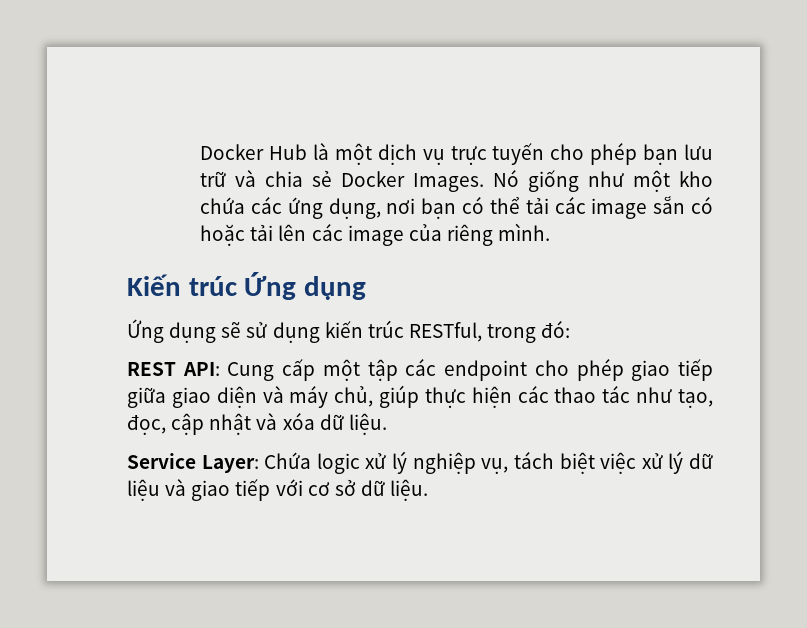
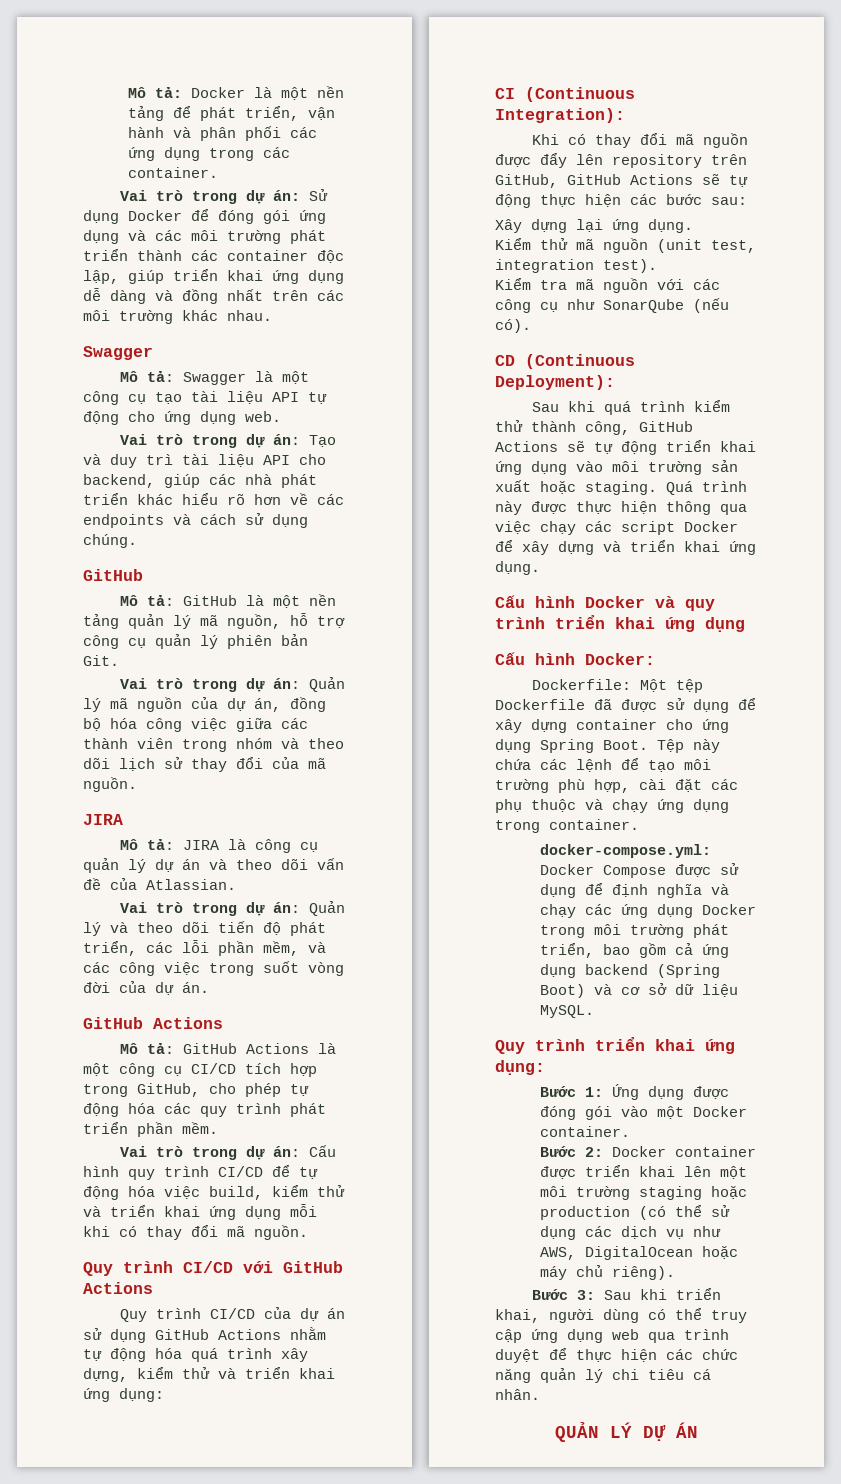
- Docker Hub là một dịch vụ trực tuyến cho phép bạn lưu trữ và chia sẻ Docker Images. Nó giống như một kho chứa các ứng dụng, nơi bạn có thể tải các image sẵn có hoặc tải lên các image của riêng mình.
- Kiến trúc Ứng dụng
- Ứng dụng sẽ sử dụng kiến trúc RESTful, trong đó:
- REST API: Cung cấp một tập các endpoint cho phép giao tiếp giữa giao diện và máy chủ, giúp thực hiện các thao tác như tạo, đọc, cập nhật và xóa dữ liệu.
- Service Layer: Chứa logic xử lý nghiệp vụ, tách biệt việc xử lý dữ liệu và giao tiếp với cơ sở dữ liệu.
+ Mô tả: Docker là một nền tảng để phát triển, vận hành và phân phối các ứng dụng trong các container.
+ Vai trò trong dự án: Sử dụng Docker để đóng gói ứng dụng và các môi trường phát triển thành các container độc lập, giúp triển khai ứng dụng dễ dàng và đồng nhất trên các môi trường khác nhau.
+ Swagger
+ Mô tả: Swagger là một công cụ tạo tài liệu API tự động cho ứng dụng web.
+ Vai trò trong dự án: Tạo và duy trì tài liệu API cho backend, giúp các nhà phát triển khác hiểu rõ hơn về các endpoints và cách sử dụng chúng.
+ GitHub
+ Mô tả: GitHub là một nền tảng quản lý mã nguồn, hỗ trợ công cụ quản lý phiên bản Git.
+ Vai trò trong dự án: Quản lý mã nguồn của dự án, đồng bộ hóa công việc giữa các thành viên trong nhóm và theo dõi lịch sử thay đổi của mã nguồn.
+ JIRA
+ Mô tả: JIRA là công cụ quản lý dự án và theo dõi vấn đề của Atlassian.
+ Vai trò trong dự án: Quản lý và theo dõi tiến độ phát triển, các lỗi phần mềm, và các công việc trong suốt vòng đời của dự án.
+ GitHub Actions
+ Mô tả: GitHub Actions là một công cụ CI/CD tích hợp trong GitHub, cho phép tự động hóa các quy trình phát triển phần mềm.
+ Vai trò trong dự án: Cấu hình quy trình CI/CD để tự động hóa việc build, kiểm thử và triển khai ứng dụng mỗi khi có thay đổi mã nguồn.
+ Quy trình CI/CD với GitHub Actions
+ Quy trình CI/CD của dự án sử dụng GitHub Actions nhằm tự động hóa quá trình xây dựng, kiểm thử và triển khai ứng dụng:
+ CI (Continuous Integration):
+ Khi có thay đổi mã nguồn được đẩy lên repository trên GitHub, GitHub Actions sẽ tự động thực hiện các bước sau:
+ Xây dựng lại ứng dụng.
+ Kiểm thử mã nguồn (unit test, integration test).
+ Kiểm tra mã nguồn với các công cụ như SonarQube (nếu có).
+ CD (Continuous Deployment):
+ Sau khi quá trình kiểm thử thành công, GitHub Actions sẽ tự động triển khai ứng dụng vào môi trường sản xuất hoặc staging. Quá trình này được thực hiện thông qua việc chạy các script Docker để xây dựng và triển khai ứng dụng.
+ Cấu hình Docker và quy trình triển khai ứng dụng
+ Cấu hình Docker:
+ Dockerfile: Một tệp Dockerfile đã được sử dụng để xây dựng container cho ứng dụng Spring Boot. Tệp này chứa các lệnh để tạo môi trường phù hợp, cài đặt các phụ thuộc và chạy ứng dụng trong container.
+ docker-compose.yml: Docker Compose được sử dụng để định nghĩa và chạy các ứng dụng Docker trong môi trường phát triển, bao gồm cả ứng dụng backend (Spring Boot) và cơ sở dữ liệu MySQL.
+ Quy trình triển khai ứng dụng:
+ Bước 1: Ứng dụng được đóng gói vào một Docker container.
+ Bước 2: Docker container được triển khai lên một môi trường staging hoặc production (có thể sử dụng các dịch vụ như AWS, DigitalOcean hoặc máy chủ riêng).
+ Bước 3: Sau khi triển khai, người dùng có thể truy cập ứng dụng web qua trình duyệt để thực hiện các chức năng quản lý chi tiêu cá nhân.
+ QUẢN LÝ DỰ ÁN

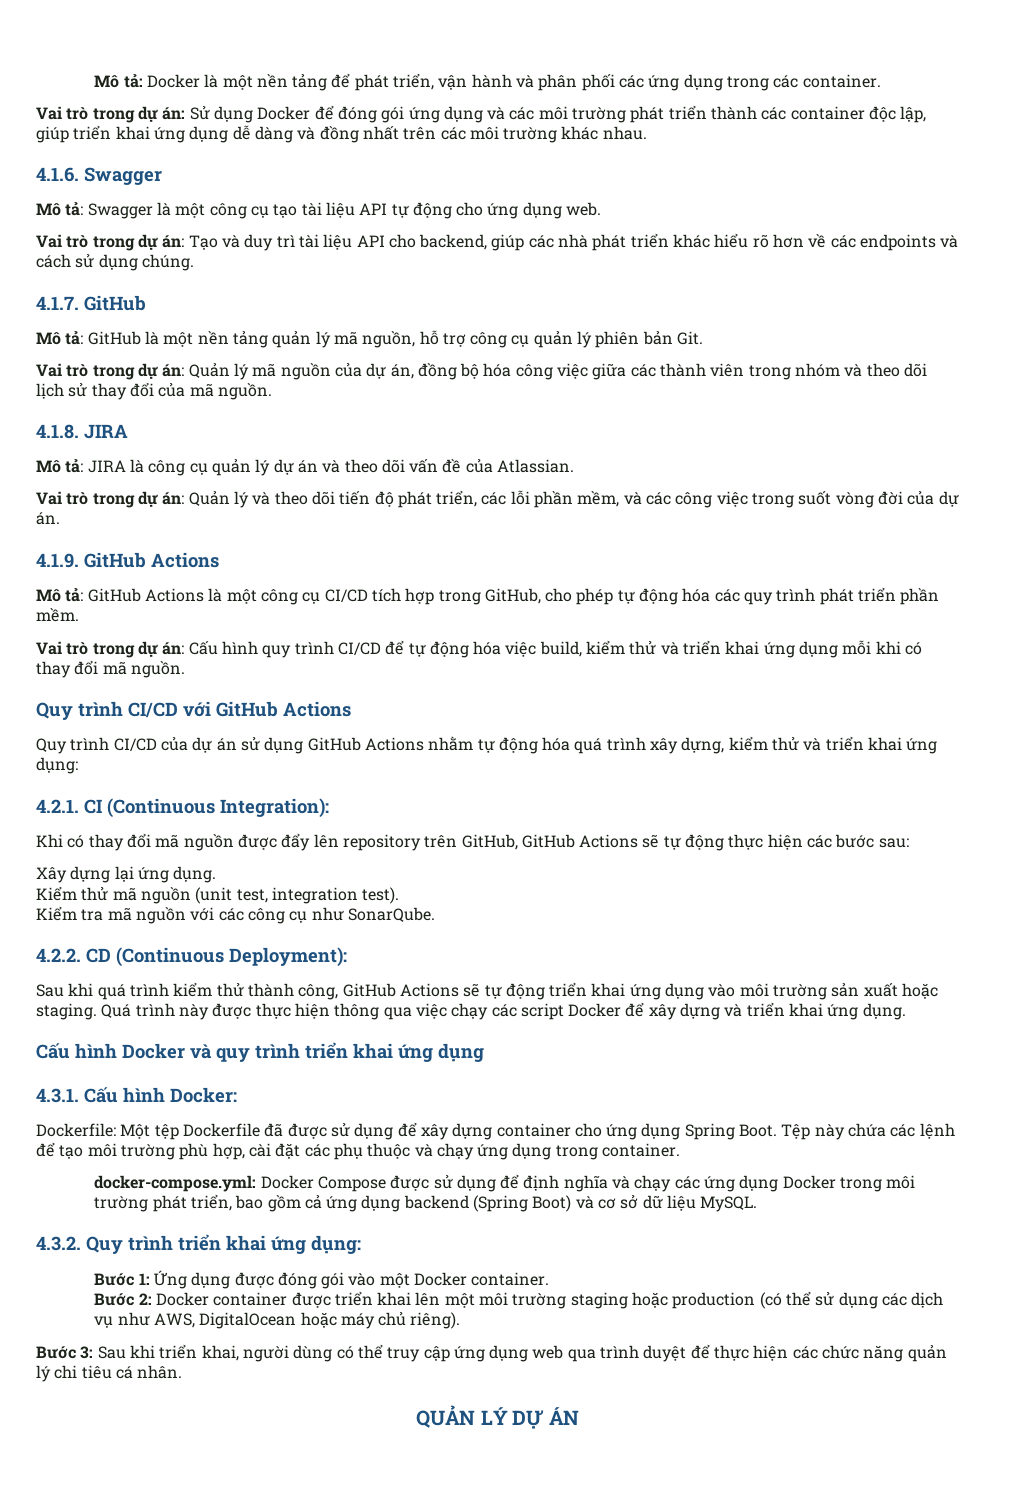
  Vai trò trong dự án: Sử dụng Docker để đóng gói ứng dụng và các môi trường phát triển thành các container độc lập, giúp triển khai ứng dụng dễ dàng và đồng nhất trên các môi trường khác nhau.
- Swagger
+ 4.1.6. Swagger
  Vai trò trong dự án: Tạo và duy trì tài liệu API cho backend, giúp các nhà phát triển khác hiểu rõ hơn về các endpoints và cách sử dụng chúng.
- GitHub
+ 4.1.7. GitHub
  Vai trò trong dự án: Quản lý mã nguồn của dự án, đồng bộ hóa công việc giữa các thành viên trong nhóm và theo dõi lịch sử thay đổi của mã nguồn.
- JIRA
+ 4.1.8. JIRA
  Vai trò trong dự án: Quản lý và theo dõi tiến độ phát triển, các lỗi phần mềm, và các công việc trong suốt vòng đời của dự án.
- GitHub Actions
+ 4.1.9. GitHub Actions
- CI (Continuous Integration):
+ 4.2.1. CI (Continuous Integration):
- Kiểm tra mã nguồn với các công cụ như SonarQube (nếu có).
- CD (Continuous Deployment):
+ Kiểm tra mã nguồn với các công cụ như SonarQube.
+ 4.2.2. CD (Continuous Deployment):
- Cấu hình Docker:
+ 4.3.1. Cấu hình Docker:
- Quy trình triển khai ứng dụng:
+ 4.3.2. Quy trình triển khai ứng dụng:

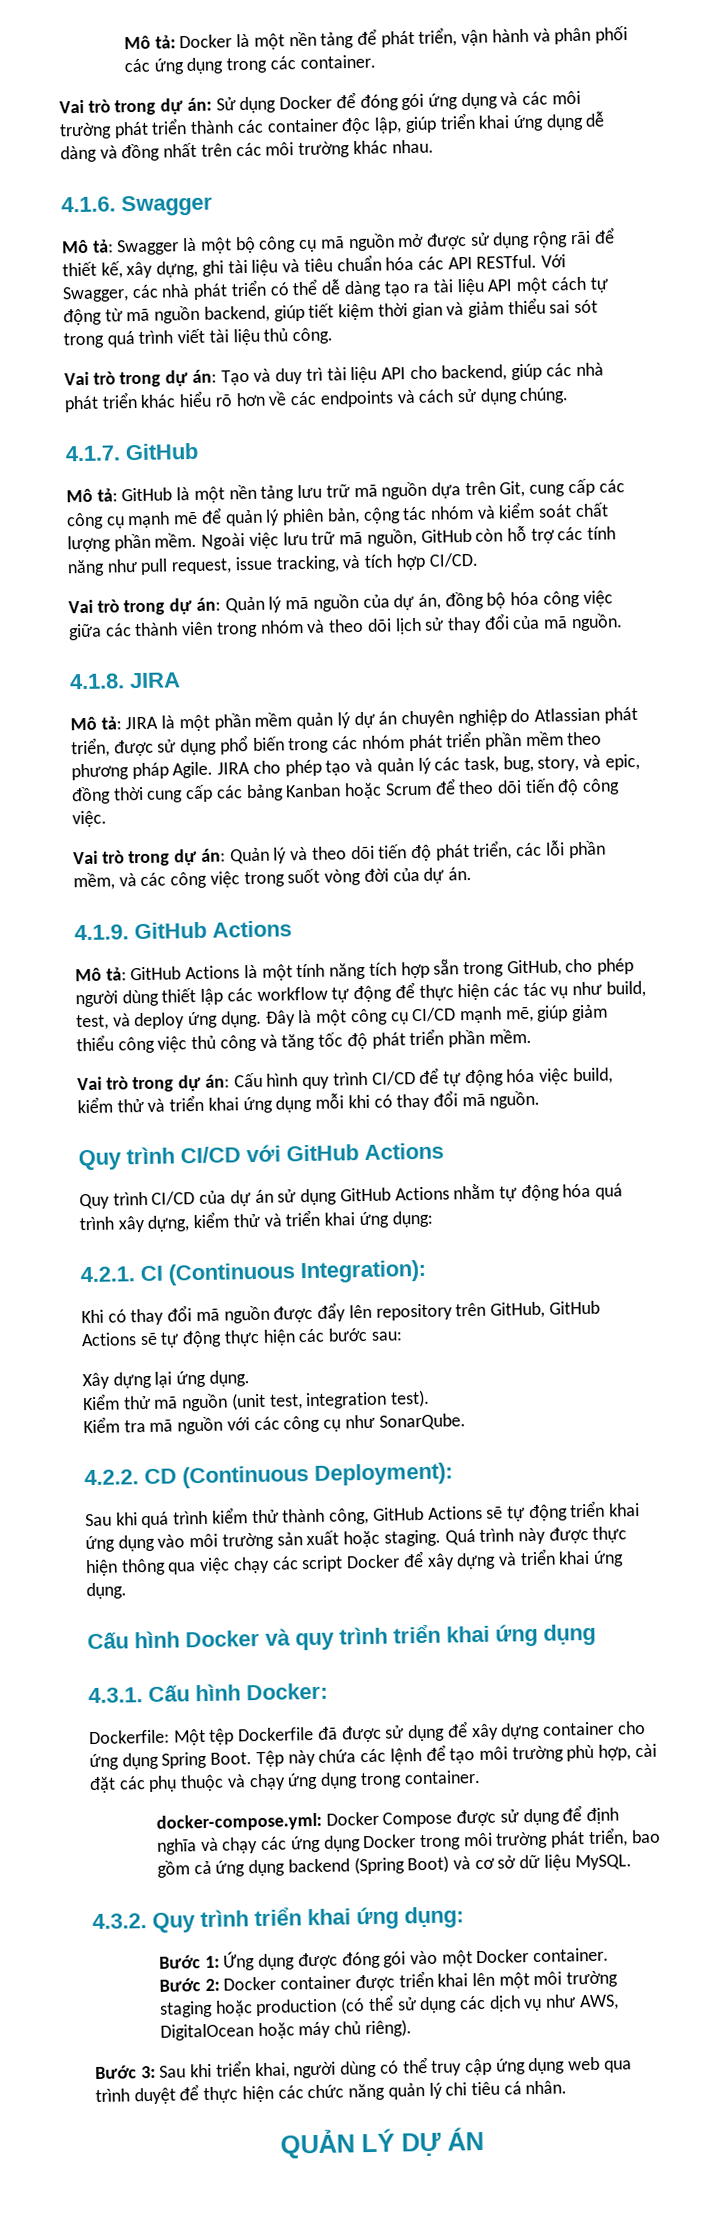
- Mô tả: Swagger là một công cụ tạo tài liệu API tự động cho ứng dụng web.
+ Mô tả: Swagger là một bộ công cụ mã nguồn mở được sử dụng rộng rãi để thiết kế, xây dựng, ghi tài liệu và tiêu chuẩn hóa các API RESTful. Với Swagger, các nhà phát triển có thể dễ dàng tạo ra tài liệu API một cách tự động từ mã nguồn backend, giúp tiết kiệm thời gian và giảm thiểu sai sót trong quá trình viết tài liệu thủ công.
- Mô tả: GitHub là một nền tảng quản lý mã nguồn, hỗ trợ công cụ quản lý phiên bản Git.
+ Mô tả: GitHub là một nền tảng lưu trữ mã nguồn dựa trên Git, cung cấp các công cụ mạnh mẽ để quản lý phiên bản, cộng tác nhóm và kiểm soát chất lượng phần mềm. Ngoài việc lưu trữ mã nguồn, GitHub còn hỗ trợ các tính năng như pull request, issue tracking, và tích hợp CI/CD.
- Mô tả: JIRA là công cụ quản lý dự án và theo dõi vấn đề của Atlassian.
+ Mô tả: JIRA là một phần mềm quản lý dự án chuyên nghiệp do Atlassian phát triển, được sử dụng phổ biến trong các nhóm phát triển phần mềm theo phương pháp Agile. JIRA cho phép tạo và quản lý các task, bug, story, và epic, đồng thời cung cấp các bảng Kanban hoặc Scrum để theo dõi tiến độ công việc.
- Mô tả: GitHub Actions là một công cụ CI/CD tích hợp trong GitHub, cho phép tự động hóa các quy trình phát triển phần mềm.
+ Mô tả: GitHub Actions là một tính năng tích hợp sẵn trong GitHub, cho phép người dùng thiết lập các workflow tự động để thực hiện các tác vụ như build, test, và deploy ứng dụng. Đây là một công cụ CI/CD mạnh mẽ, giúp giảm thiểu công việc thủ công và tăng tốc độ phát triển phần mềm.

